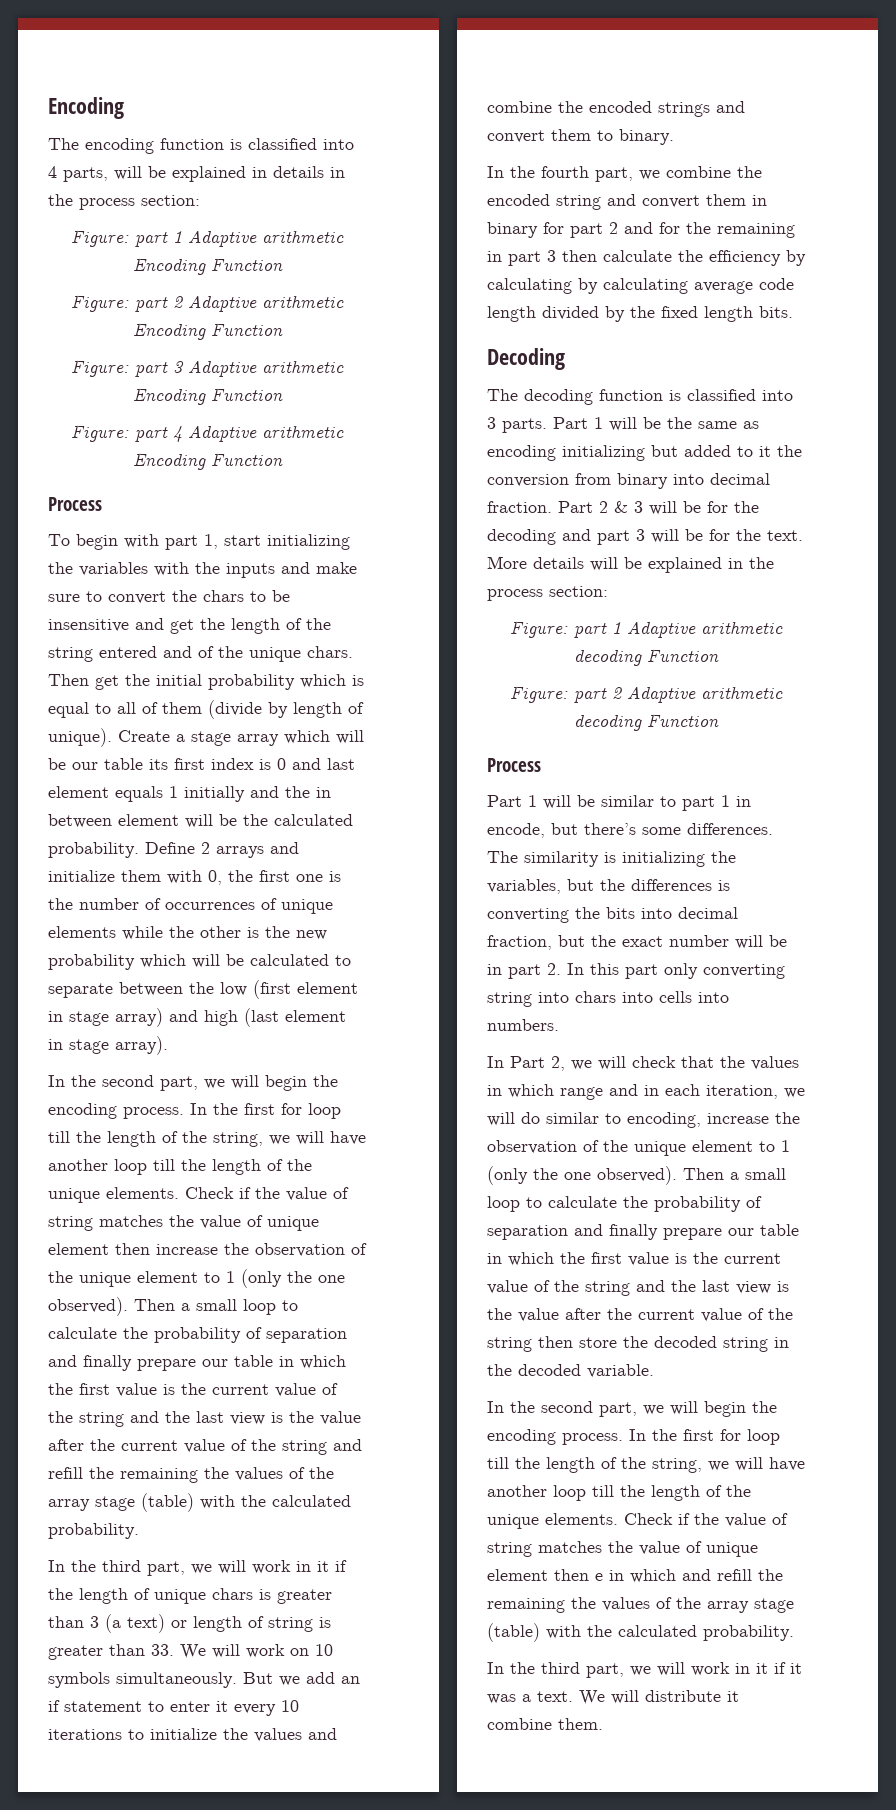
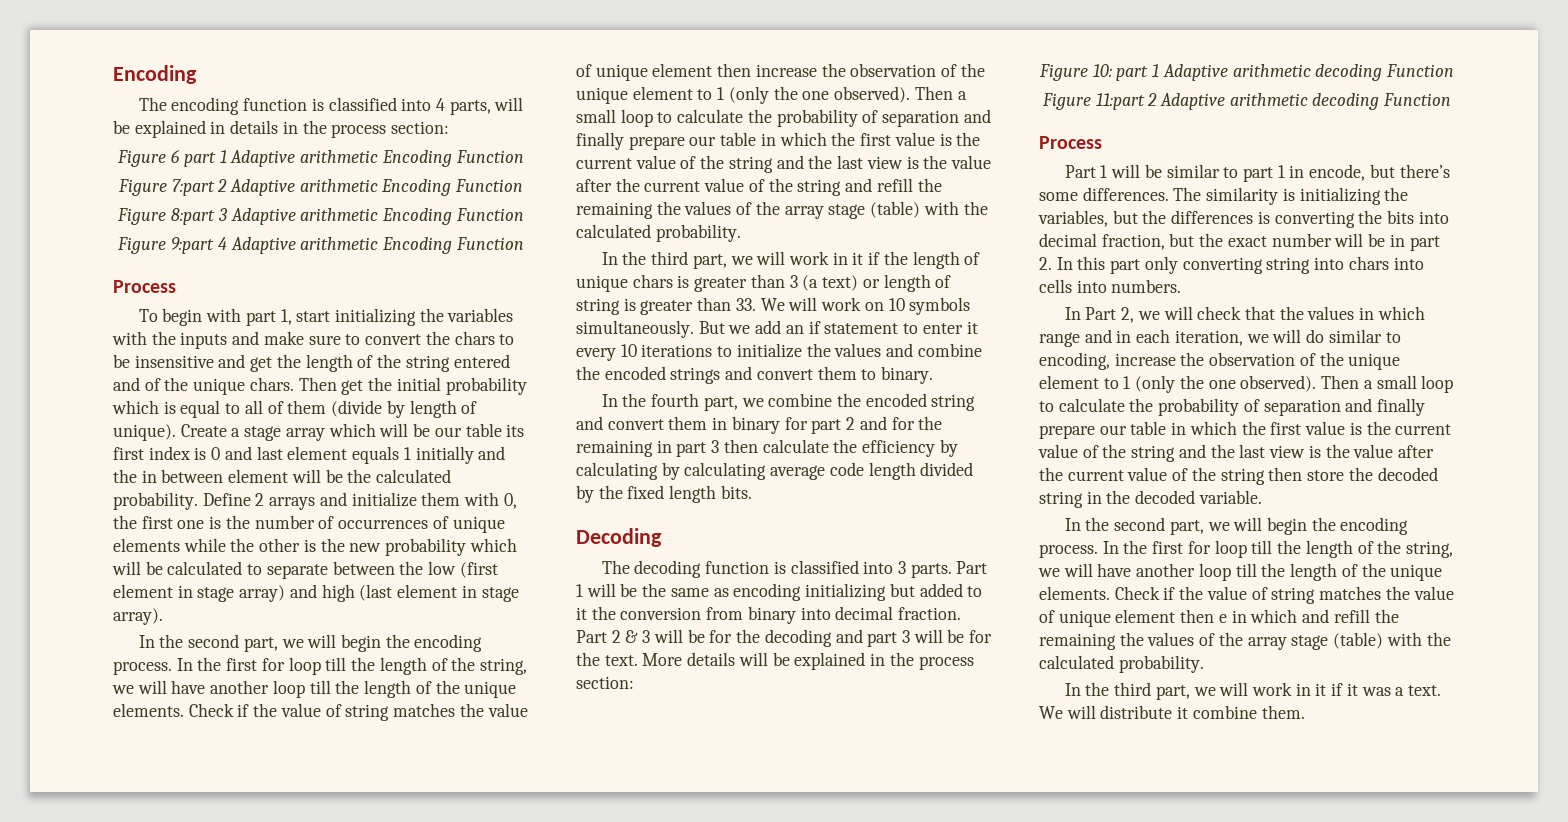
- Figure: part 1 Adaptive arithmetic Encoding Function
+ Figure 6 part 1 Adaptive arithmetic Encoding Function
- Figure: part 2 Adaptive arithmetic Encoding Function
+ Figure 7:part 2 Adaptive arithmetic Encoding Function
- Figure: part 3 Adaptive arithmetic Encoding Function
+ Figure 8:part 3 Adaptive arithmetic Encoding Function
- Figure: part 4 Adaptive arithmetic Encoding Function
+ Figure 9:part 4 Adaptive arithmetic Encoding Function
- Figure: part 1 Adaptive arithmetic decoding Function
+ Figure 10: part 1 Adaptive arithmetic decoding Function
- Figure: part 2 Adaptive arithmetic decoding Function
+ Figure 11:part 2 Adaptive arithmetic decoding Function

